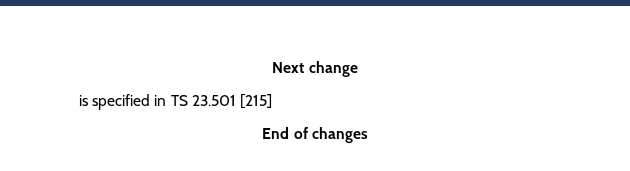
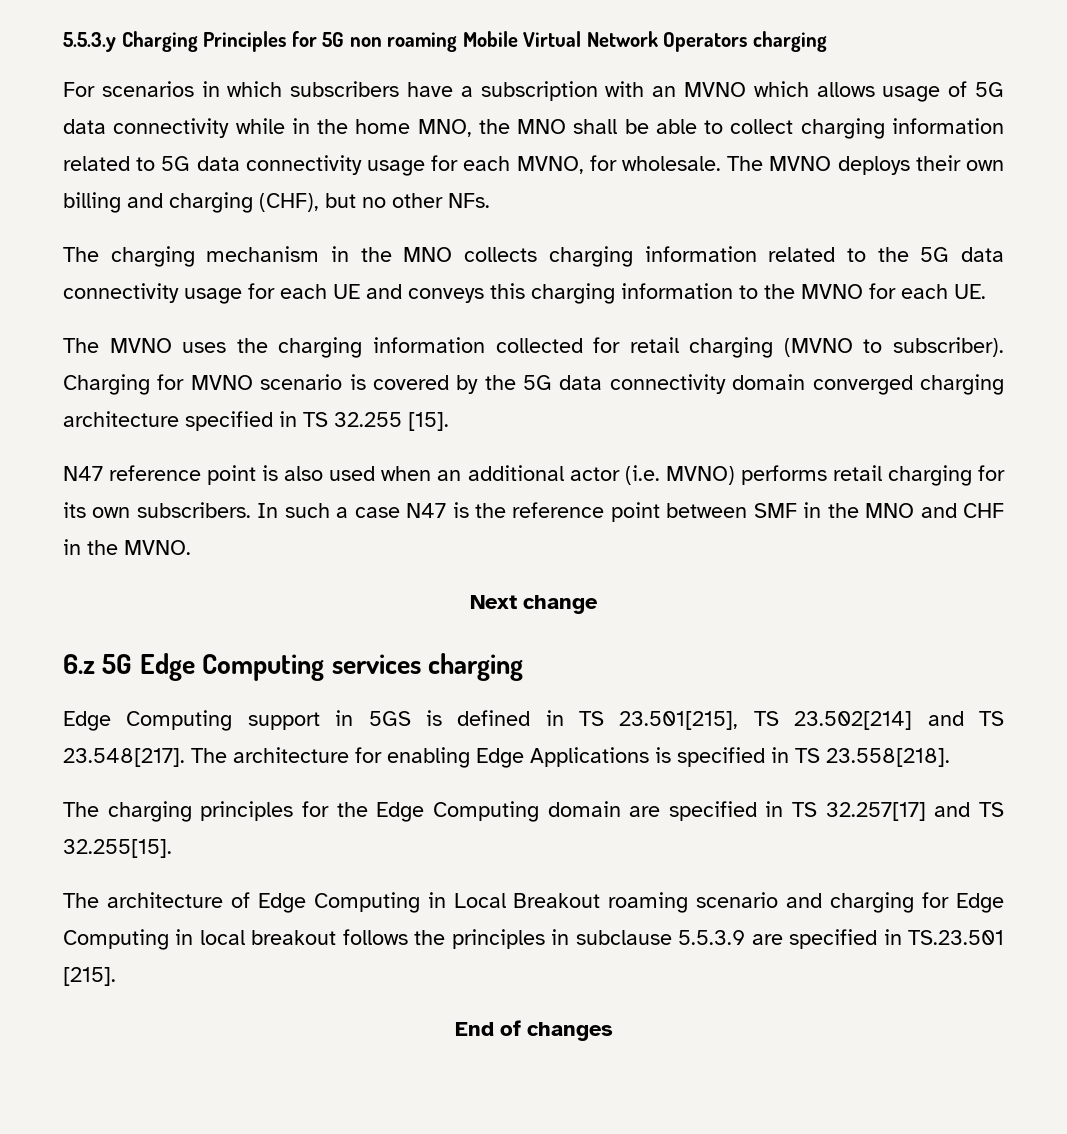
+ 5.5.3.y Charging Principles for 5G non roaming Mobile Virtual Network Operators charging
+ For scenarios in which subscribers have a subscription with an MVNO which allows usage of 5G data connectivity while in the home MNO, the MNO shall be able to collect charging information related to 5G data connectivity usage for each MVNO, for wholesale. The MVNO deploys their own billing and charging (CHF), but no other NFs.
+ The charging mechanism in the MNO collects charging information related to the 5G data connectivity usage for each UE and conveys this charging information to the MVNO for each UE.
+ The MVNO uses the charging information collected for retail charging (MVNO to subscriber). Charging for MVNO scenario is covered by the 5G data connectivity domain converged charging architecture specified in TS 32.255 [15].
+ N47 reference point is also used when an additional actor (i.e. MVNO) performs retail charging for its own subscribers. In such a case N47 is the reference point between SMF in the MNO and CHF in the MVNO.
  Next change
- is specified in TS 23.501 [215]
+ 6.z 5G Edge Computing services charging
+ Edge Computing support in 5GS is defined in TS 23.501[215], TS 23.502[214] and TS 23.548[217]. The architecture for enabling Edge Applications is specified in TS 23.558[218].
+ The charging principles for the Edge Computing domain are specified in TS 32.257[17] and TS 32.255[15].
+ The architecture of Edge Computing in Local Breakout roaming scenario and charging for Edge Computing in local breakout follows the principles in subclause 5.5.3.9 are specified in TS.23.501 [215].

